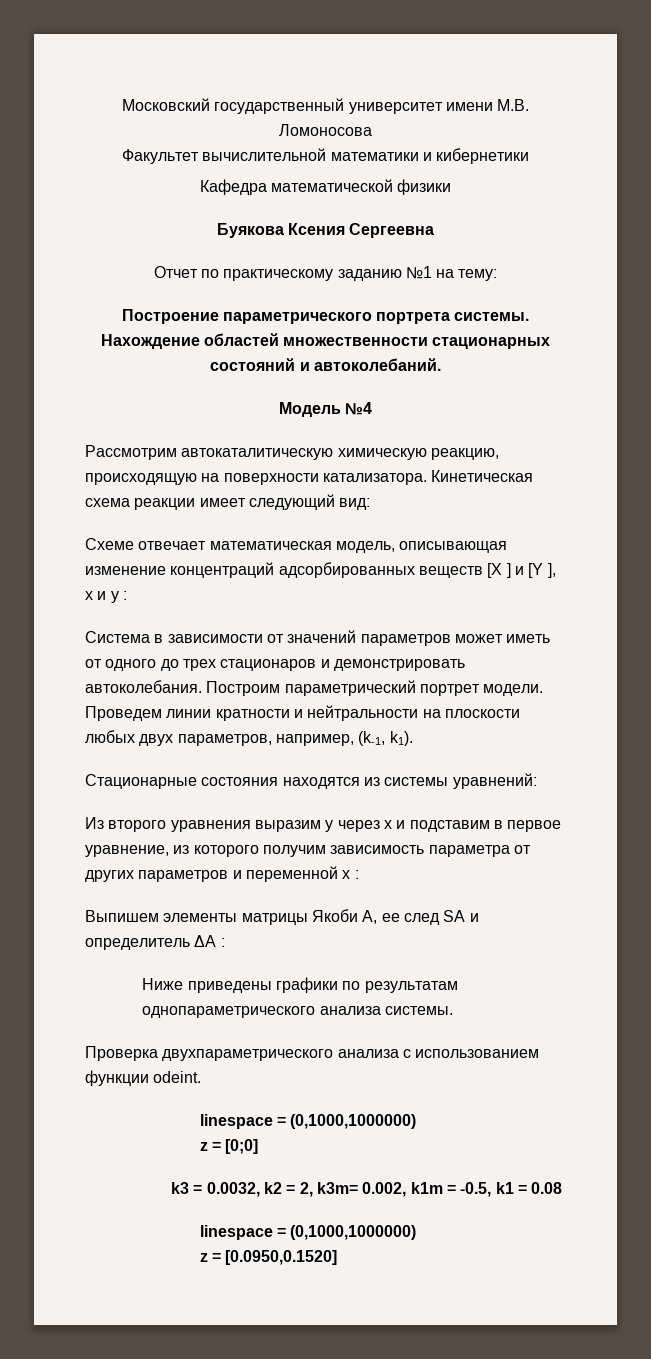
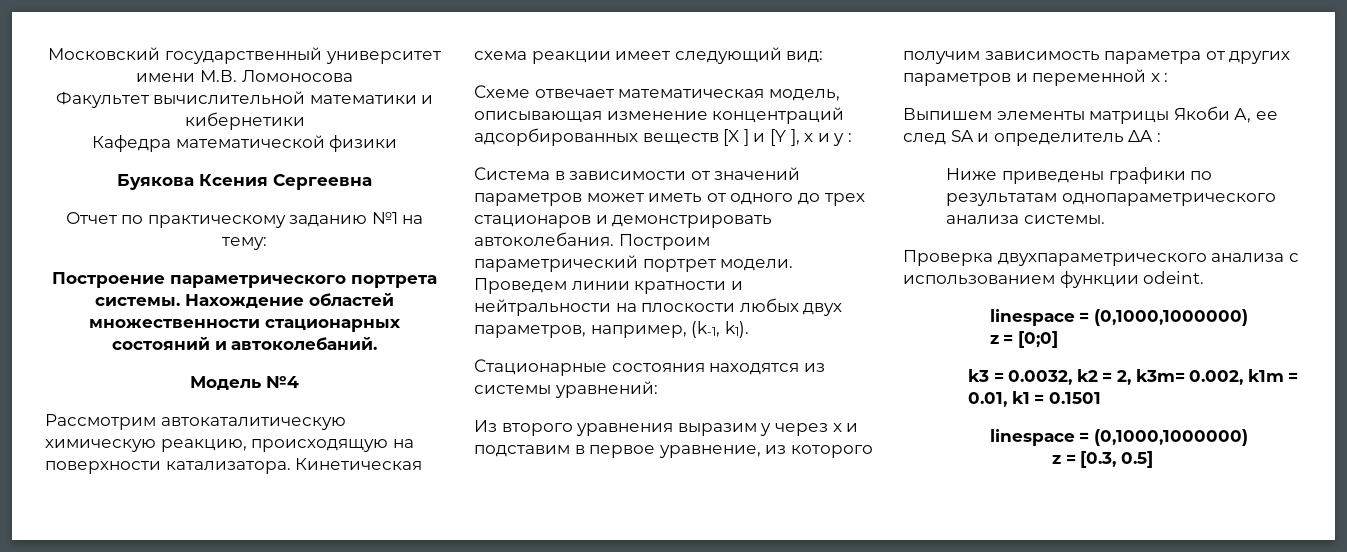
- k3 = 0.0032, k2 = 2, k3m= 0.002, k1m = -0.5, k1 = 0.08
+ k3 = 0.0032, k2 = 2, k3m= 0.002, k1m = 0.01, k1 = 0.1501
  linespace = (0,1000,1000000)
- z = [0.0950,0.1520]
+ z = [0.3, 0.5]

